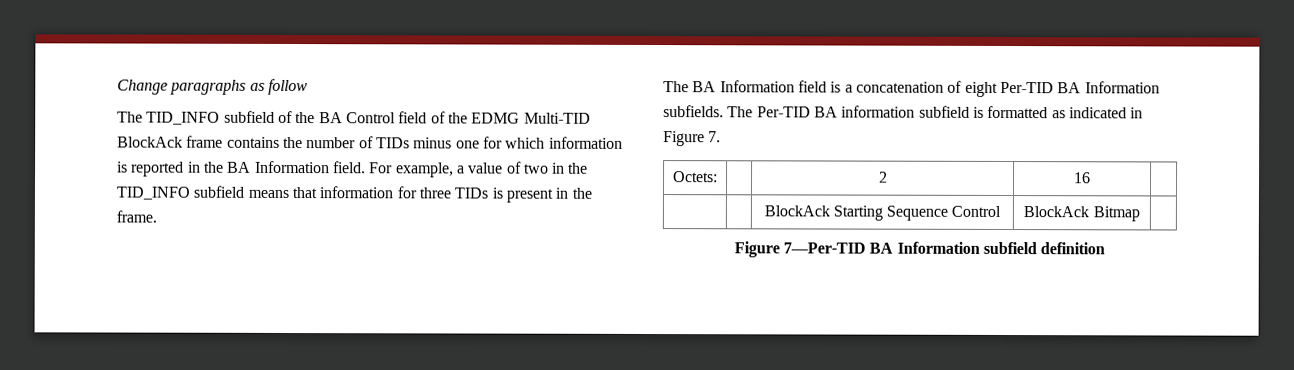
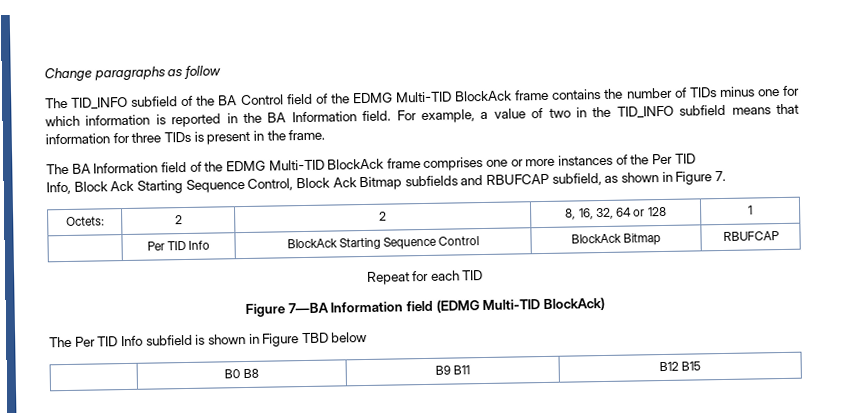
- The BA Information field is a concatenation of eight Per-TID BA Information subfields. The Per-TID BA information subfield is formatted as indicated in Figure 7.
+ The BA Information field of the EDMG Multi-TID BlockAck frame comprises one or more instances of the Per TID
+ Info, Block Ack Starting Sequence Control, Block Ack Bitmap subfields and RBUFCAP subfield, as shown in Figure 7.
- Octets: | | 2 | 16 |
- | | BlockAck Starting Sequence Control | BlockAck Bitmap |
- Figure 7—Per-TID BA Information subfield definition
+ Octets: | 2 | 2 | 8, 16, 32, 64 or 128 | 1
+ | Per TID Info | BlockAck Starting Sequence Control | BlockAck Bitmap | RBUFCAP
+ Repeat for each TID
+ Figure 7—BA Information field (EDMG Multi-TID BlockAck)
+ The Per TID Info subfield is shown in Figure TBD below
+ | B0 B8 | B9 B11 | B12 B15

